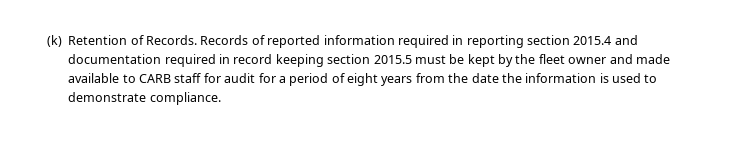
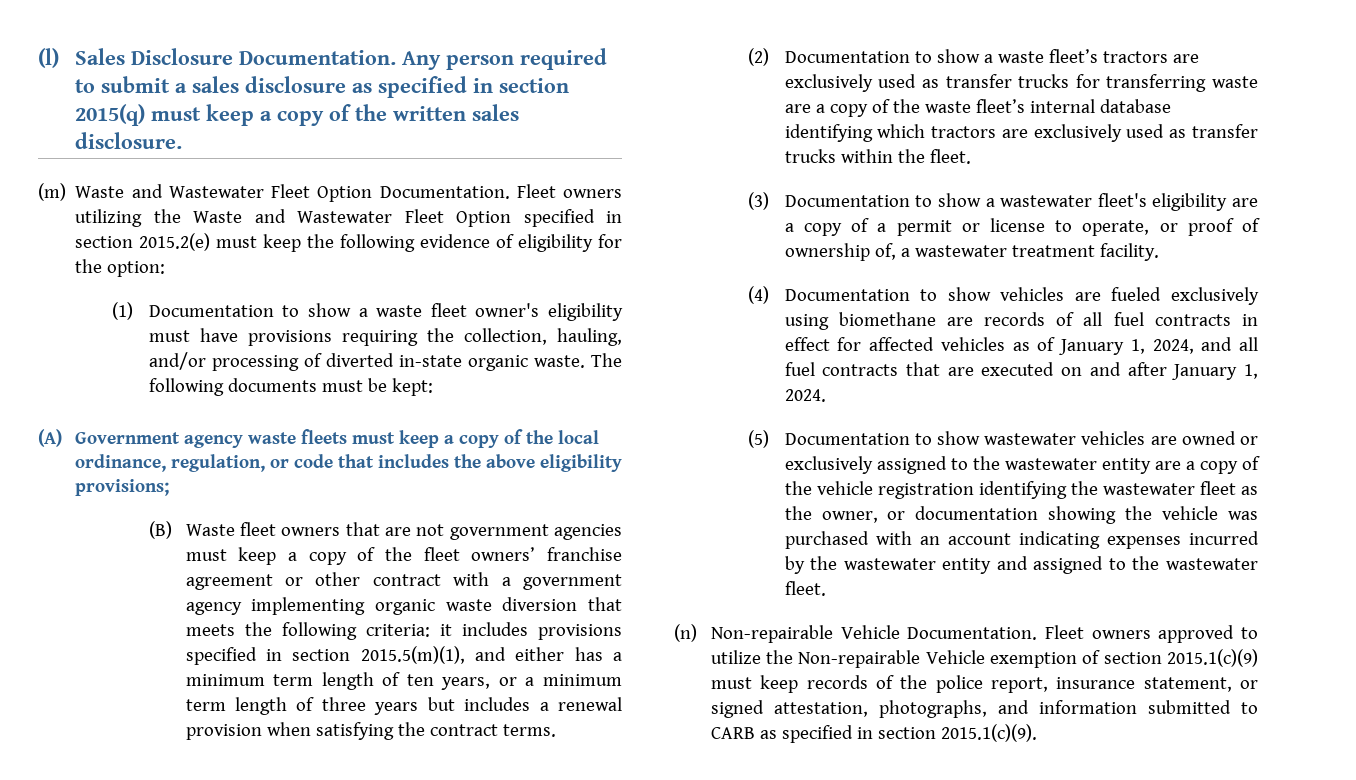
- (k) Retention of Records. Records of reported information required in reporting section 2015.4 and documentation required in record keeping section 2015.5 must be kept by the fleet owner and made available to CARB staff for audit for a period of eight years from the date the information is used to demonstrate compliance.
+ (l) Sales Disclosure Documentation. Any person required to submit a sales disclosure as specified in section 2015(q) must keep a copy of the written sales disclosure.
+ (m) Waste and Wastewater Fleet Option Documentation. Fleet owners utilizing the Waste and Wastewater Fleet Option specified in section 2015.2(e) must keep the following evidence of eligibility for the option:
+ (1) Documentation to show a waste fleet owner's eligibility must have provisions requiring the collection, hauling, and/or processing of diverted in-state organic waste. The following documents must be kept:
+ (A) Government agency waste fleets must keep a copy of the local ordinance, regulation, or code that includes the above eligibility provisions;
+ (B) Waste fleet owners that are not government agencies must keep a copy of the fleet owners’ franchise agreement or other contract with a government agency implementing organic waste diversion that meets the following criteria: it includes provisions specified in section 2015.5(m)(1), and either has a minimum term length of ten years, or a minimum term length of three years but includes a renewal provision when satisfying the contract terms.
+ (2) Documentation to show a waste fleet’s tractors are exclusively used as transfer trucks for transferring waste are a copy of the waste fleet’s internal database identifying which tractors are exclusively used as transfer trucks within the fleet.
+ (3) Documentation to show a wastewater fleet's eligibility are a copy of a permit or license to operate, or proof of ownership of, a wastewater treatment facility.
+ (4) Documentation to show vehicles are fueled exclusively using biomethane are records of all fuel contracts in effect for affected vehicles as of January 1, 2024, and all fuel contracts that are executed on and after January 1, 2024.
+ (5) Documentation to show wastewater vehicles are owned or exclusively assigned to the wastewater entity are a copy of the vehicle registration identifying the wastewater fleet as the owner, or documentation showing the vehicle was purchased with an account indicating expenses incurred by the wastewater entity and assigned to the wastewater fleet.
+ (n) Non-repairable Vehicle Documentation. Fleet owners approved to utilize the Non-repairable Vehicle exemption of section 2015.1(c)(9) must keep records of the police report, insurance statement, or signed attestation, photographs, and information submitted to CARB as specified in section 2015.1(c)(9).

